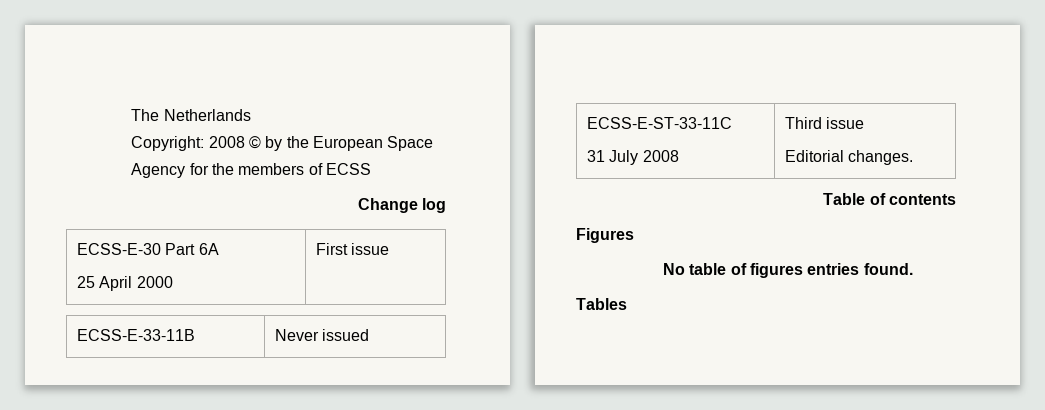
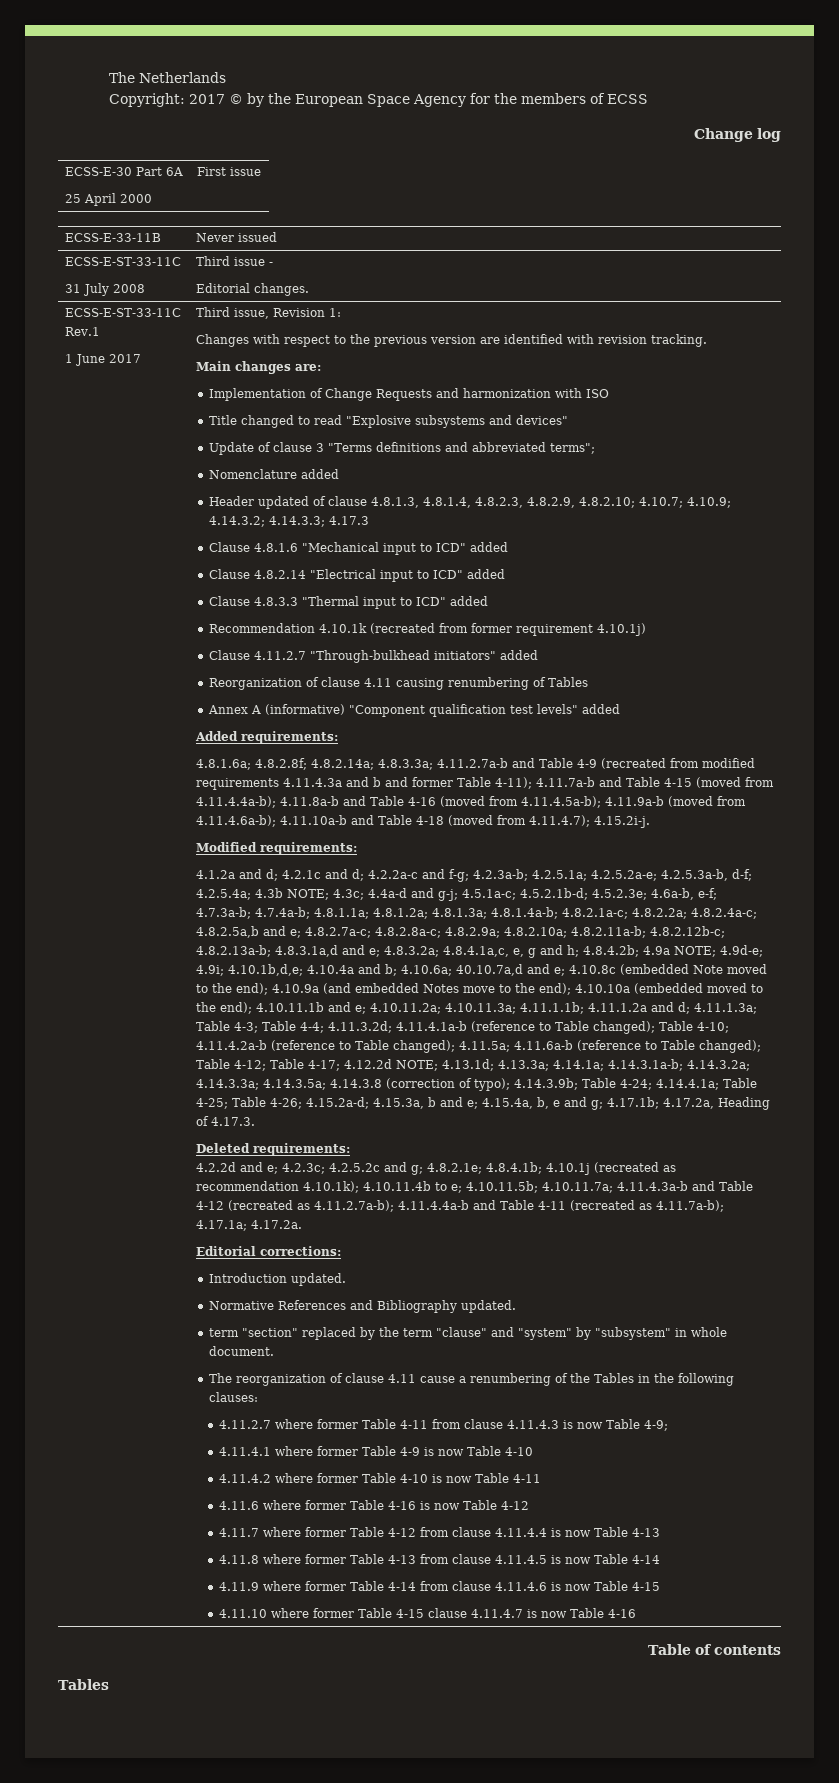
- Copyright: 2008 © by the European Space Agency for the members of ECSS
+ Copyright: 2017 © by the European Space Agency for the members of ECSS
  ECSS-E-33-11B | Never issued
  ECSS-E-ST-33-11C
- 31 July 2008 | Third issue
+ 31 July 2008 | Third issue -
+ ECSS-E-ST-33-11C Rev.1
+ 1 June 2017 | Third issue, Revision 1:
+ Changes with respect to the previous version are identified with revision tracking.
+ Main changes are:
+ Implementation of Change Requests and harmonization with ISO
+ Title changed to read "Explosive subsystems and devices"
+ Update of clause 3 "Terms definitions and abbreviated terms";
+ Nomenclature added
+ Header updated of clause 4.8.1.3, 4.8.1.4, 4.8.2.3, 4.8.2.9, 4.8.2.10; 4.10.7; 4.10.9; 4.14.3.2; 4.14.3.3; 4.17.3
+ Clause 4.8.1.6 "Mechanical input to ICD" added
+ Clause 4.8.2.14 "Electrical input to ICD" added
+ Clause 4.8.3.3 "Thermal input to ICD" added
+ Recommendation 4.10.1k (recreated from former requirement 4.10.1j)
+ Clause 4.11.2.7 "Through-bulkhead initiators" added
+ Reorganization of clause 4.11 causing renumbering of Tables
+ Annex A (informative) "Component qualification test levels" added
+ Added requirements:
+ 4.8.1.6a; 4.8.2.8f; 4.8.2.14a; 4.8.3.3a; 4.11.2.7a-b and Table 4-9 (recreated from modified requirements 4.11.4.3a and b and former Table 4-11); 4.11.7a-b and Table 4-15 (moved from 4.11.4.4a-b); 4.11.8a-b and Table 4-16 (moved from 4.11.4.5a-b); 4.11.9a-b (moved from 4.11.4.6a-b); 4.11.10a-b and Table 4-18 (moved from 4.11.4.7); 4.15.2i-j.
+ Modified requirements:
+ 4.1.2a and d; 4.2.1c and d; 4.2.2a-c and f-g; 4.2.3a-b; 4.2.5.1a; 4.2.5.2a-e; 4.2.5.3a-b, d-f; 4.2.5.4a; 4.3b NOTE; 4.3c; 4.4a-d and g-j; 4.5.1a-c; 4.5.2.1b-d; 4.5.2.3e; 4.6a-b, e-f; 4.7.3a-b; 4.7.4a-b; 4.8.1.1a; 4.8.1.2a; 4.8.1.3a; 4.8.1.4a-b; 4.8.2.1a-c; 4.8.2.2a; 4.8.2.4a-c; 4.8.2.5a,b and e; 4.8.2.7a-c; 4.8.2.8a-c; 4.8.2.9a; 4.8.2.10a; 4.8.2.11a-b; 4.8.2.12b-c; 4.8.2.13a-b; 4.8.3.1a,d and e; 4.8.3.2a; 4.8.4.1a,c, e, g and h; 4.8.4.2b; 4.9a NOTE; 4.9d-e; 4.9i; 4.10.1b,d,e; 4.10.4a and b; 4.10.6a; 40.10.7a,d and e; 4.10.8c (embedded Note moved to the end); 4.10.9a (and embedded Notes move to the end); 4.10.10a (embedded moved to the end); 4.10.11.1b and e; 4.10.11.2a; 4.10.11.3a; 4.11.1.1b; 4.11.1.2a and d; 4.11.1.3a; Table 4-3; Table 4-4; 4.11.3.2d; 4.11.4.1a-b (reference to Table changed); Table 4-10; 4.11.4.2a-b (reference to Table changed); 4.11.5a; 4.11.6a-b (reference to Table changed); Table 4-12; Table 4-17; 4.12.2d NOTE; 4.13.1d; 4.13.3a; 4.14.1a; 4.14.3.1a-b; 4.14.3.2a; 4.14.3.3a; 4.14.3.5a; 4.14.3.8 (correction of typo); 4.14.3.9b; Table 4-24; 4.14.4.1a; Table 4-25; Table 4-26; 4.15.2a-d; 4.15.3a, b and e; 4.15.4a, b, e and g; 4.17.1b; 4.17.2a, Heading of 4.17.3.
+ Deleted requirements:
+ 4.2.2d and e; 4.2.3c; 4.2.5.2c and g; 4.8.2.1e; 4.8.4.1b; 4.10.1j (recreated as recommendation 4.10.1k); 4.10.11.4b to e; 4.10.11.5b; 4.10.11.7a; 4.11.4.3a-b and Table 4-12 (recreated as 4.11.2.7a-b); 4.11.4.4a-b and Table 4-11 (recreated as 4.11.7a-b); 4.17.1a; 4.17.2a.
+ Editorial corrections:
+ Introduction updated.
+ Normative References and Bibliography updated.
+ term "section" replaced by the term "clause" and "system" by "subsystem" in whole document.
+ The reorganization of clause 4.11 cause a renumbering of the Tables in the following clauses:
+ 4.11.2.7 where former Table 4-11 from clause 4.11.4.3 is now Table 4-9;
+ 4.11.4.1 where former Table 4-9 is now Table 4-10
+ 4.11.4.2 where former Table 4-10 is now Table 4-11
+ 4.11.6 where former Table 4-16 is now Table 4-12
+ 4.11.7 where former Table 4-12 from clause 4.11.4.4 is now Table 4-13
+ 4.11.8 where former Table 4-13 from clause 4.11.4.5 is now Table 4-14
+ 4.11.9 where former Table 4-14 from clause 4.11.4.6 is now Table 4-15
+ 4.11.10 where former Table 4-15 clause 4.11.4.7 is now Table 4-16
  Table of contents
- Figures
- No table of figures entries found.

